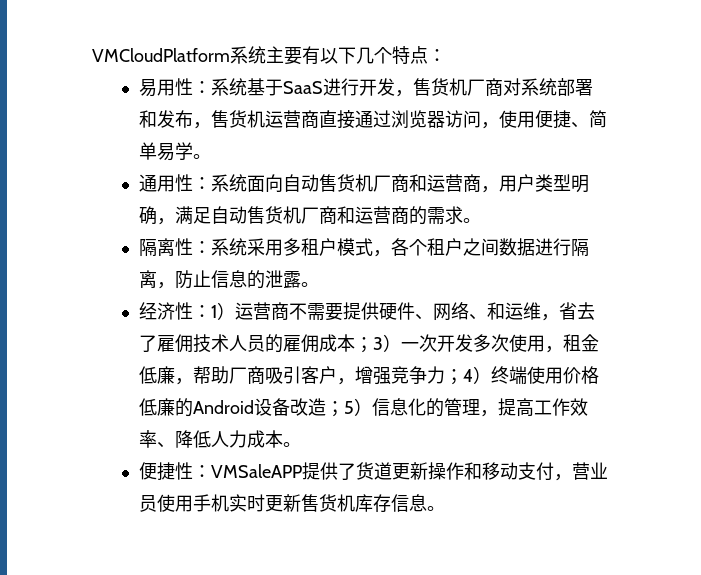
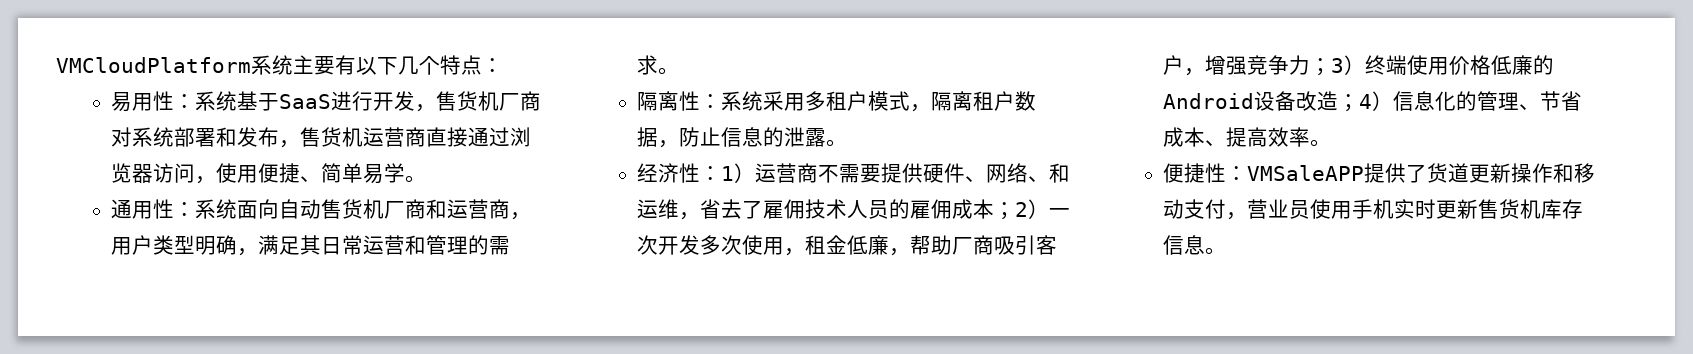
- 通用性：系统面向自动售货机厂商和运营商，用户类型明确，满足自动售货机厂商和运营商的需求。
+ 通用性：系统面向自动售货机厂商和运营商，用户类型明确，满足其日常运营和管理的需求。
- 隔离性：系统采用多租户模式，各个租户之间数据进行隔离，防止信息的泄露。
+ 隔离性：系统采用多租户模式，隔离租户数据，防止信息的泄露。
- 经济性：1）运营商不需要提供硬件、网络、和运维，省去了雇佣技术人员的雇佣成本；3）一次开发多次使用，租金低廉，帮助厂商吸引客户，增强竞争力；4）终端使用价格低廉的Android设备改造；5）信息化的管理，提高工作效率、降低人力成本。
+ 经济性：1）运营商不需要提供硬件、网络、和运维，省去了雇佣技术人员的雇佣成本；2）一次开发多次使用，租金低廉，帮助厂商吸引客户，增强竞争力；3）终端使用价格低廉的Android设备改造；4）信息化的管理、节省成本、提高效率。

